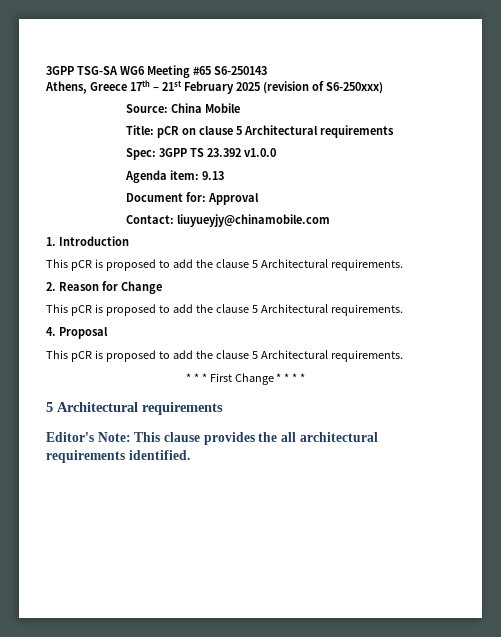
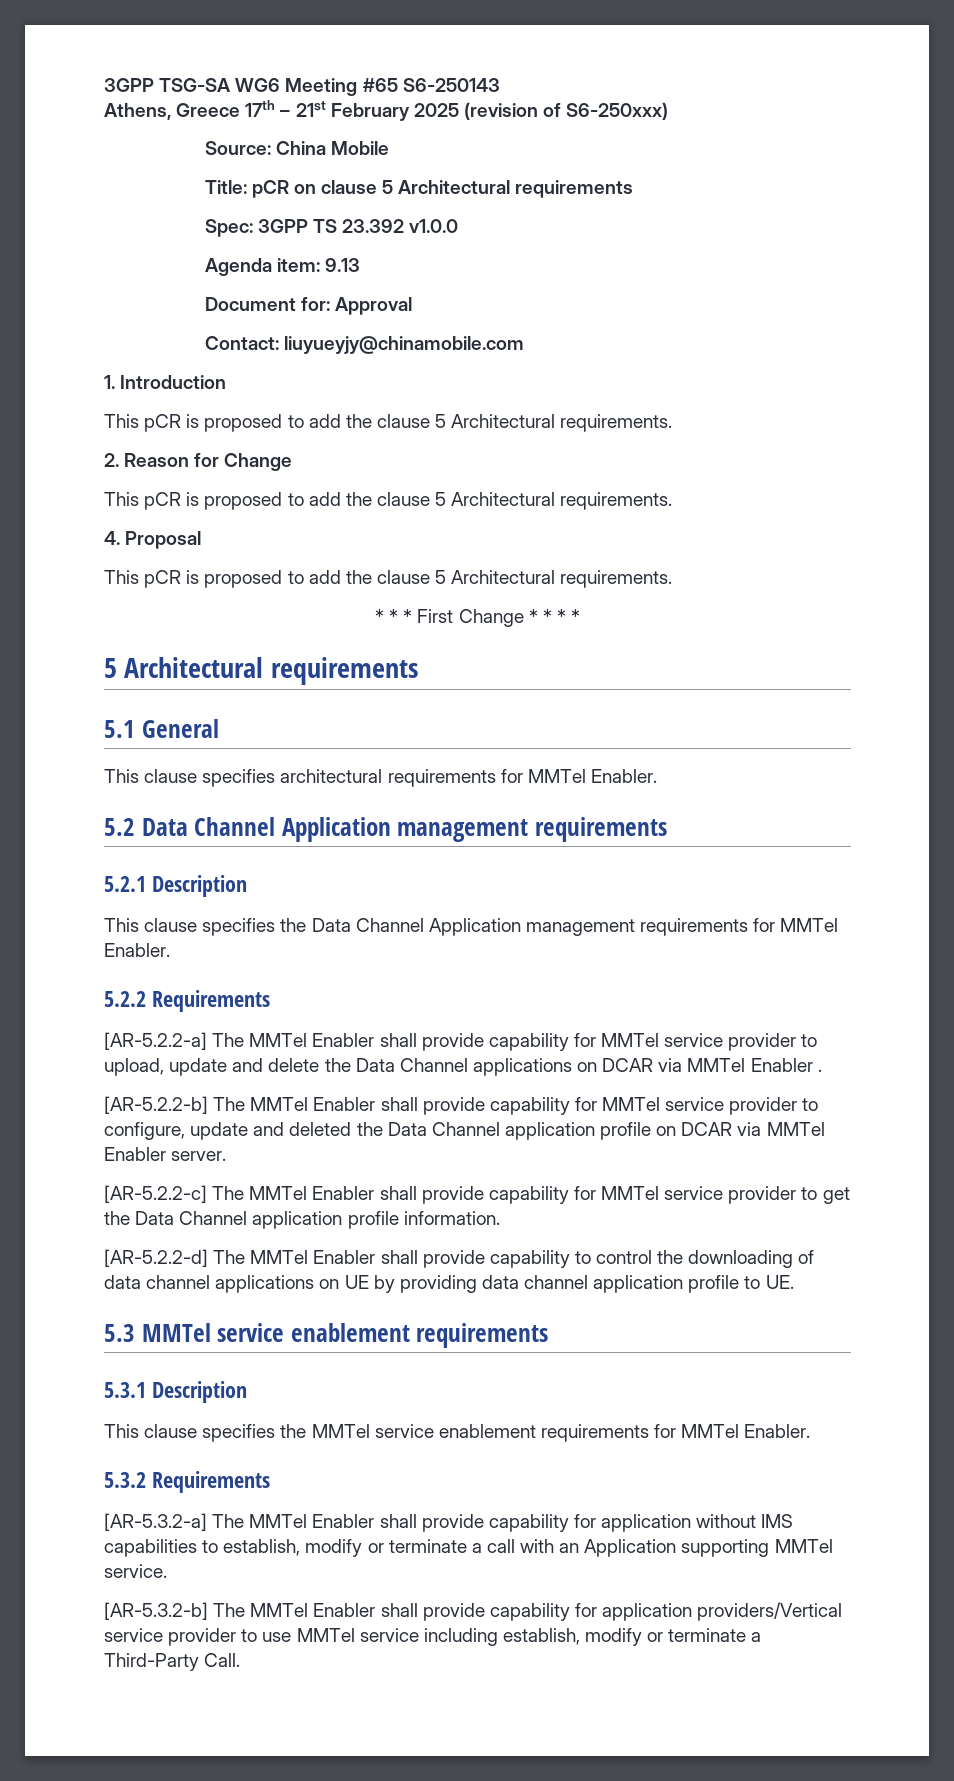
- Editor's Note: This clause provides the all architectural requirements identified.
+ 5.1 General
+ This clause specifies architectural requirements for MMTel Enabler.
+ 5.2 Data Channel Application management requirements
+ 5.2.1 Description
+ This clause specifies the Data Channel Application management requirements for MMTel Enabler.
+ 5.2.2 Requirements
+ [AR-5.2.2-a] The MMTel Enabler shall provide capability for MMTel service provider to upload, update and delete the Data Channel applications on DCAR via MMTel Enabler .
+ [AR-5.2.2-b] The MMTel Enabler shall provide capability for MMTel service provider to configure, update and deleted the Data Channel application profile on DCAR via MMTel Enabler server.
+ [AR-5.2.2-c] The MMTel Enabler shall provide capability for MMTel service provider to get the Data Channel application profile information.
+ [AR-5.2.2-d] The MMTel Enabler shall provide capability to control the downloading of data channel applications on UE by providing data channel application profile to UE.
+ 5.3 MMTel service enablement requirements
+ 5.3.1 Description
+ This clause specifies the MMTel service enablement requirements for MMTel Enabler.
+ 5.3.2 Requirements
+ [AR-5.3.2-a] The MMTel Enabler shall provide capability for application without IMS capabilities to establish, modify or terminate a call with an Application supporting MMTel service.
+ [AR-5.3.2-b] The MMTel Enabler shall provide capability for application providers/Vertical service provider to use MMTel service including establish, modify or terminate a Third-Party Call.

